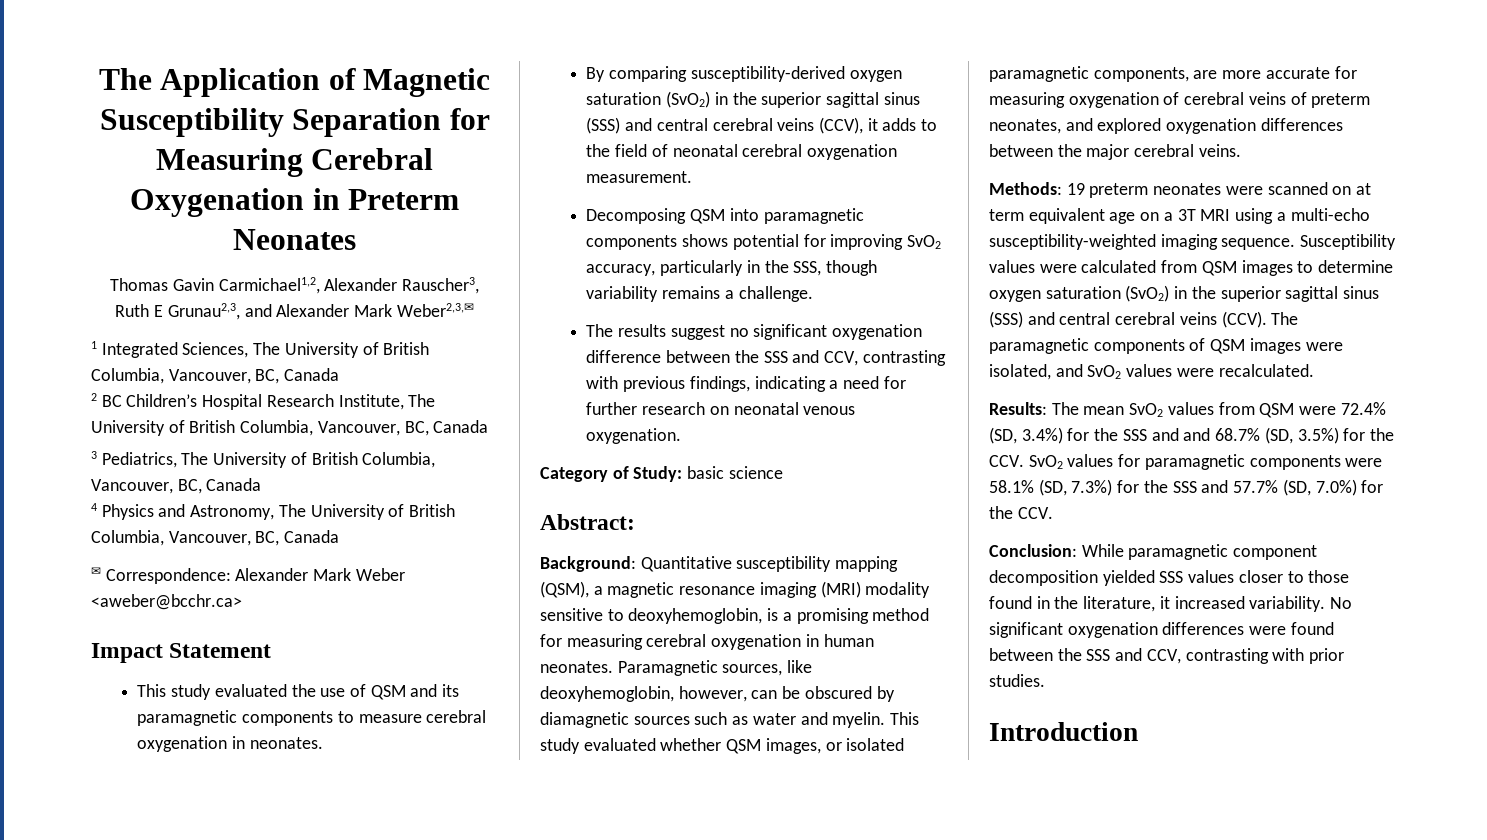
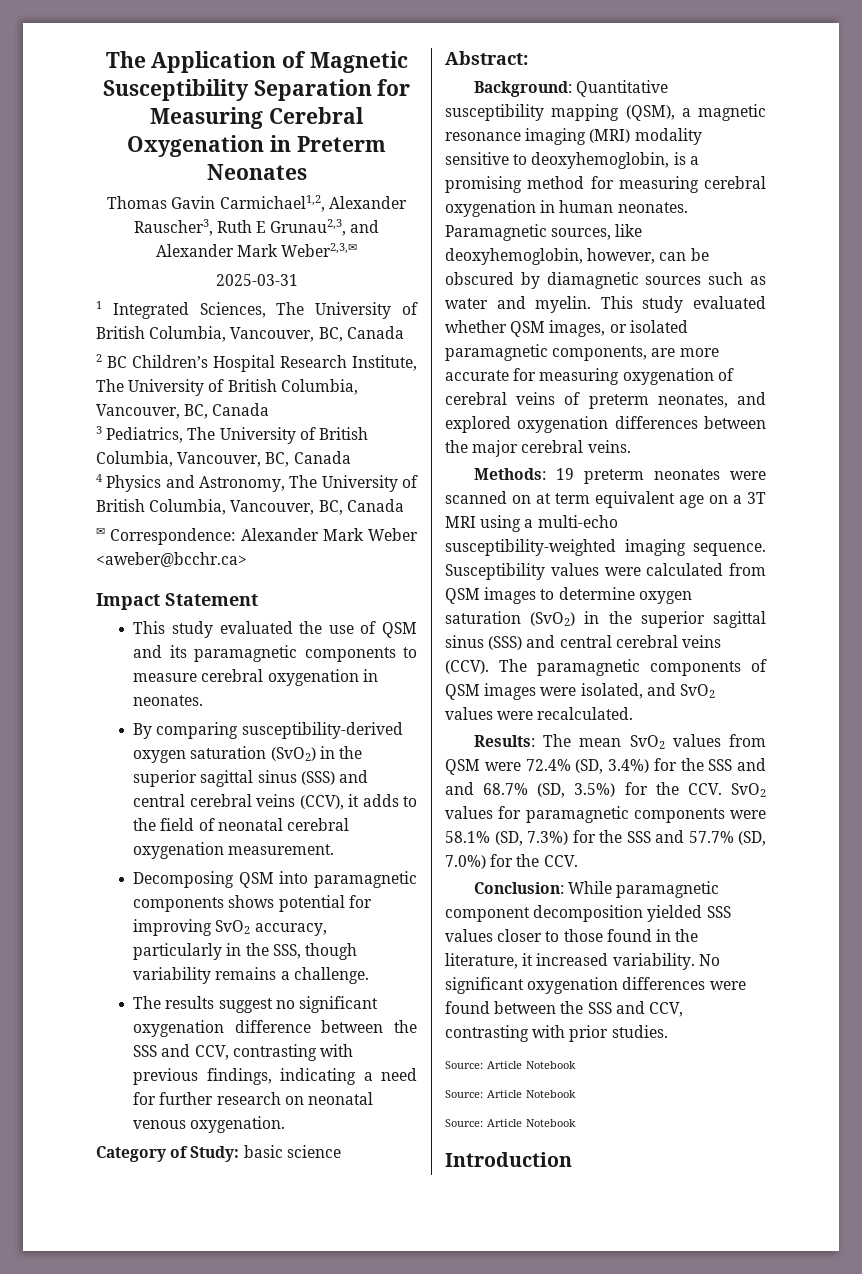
+ 2025-03-31
  No significant oxygenation differences were found between the SSS and CCV, contrasting with prior studies.
+ Source: Article Notebook
+ Source: Article Notebook
+ Source: Article Notebook

